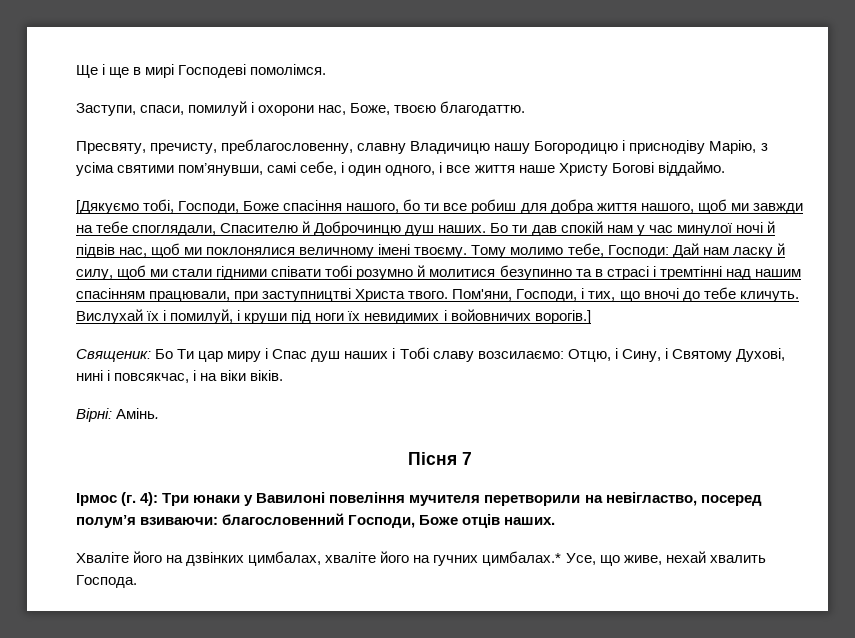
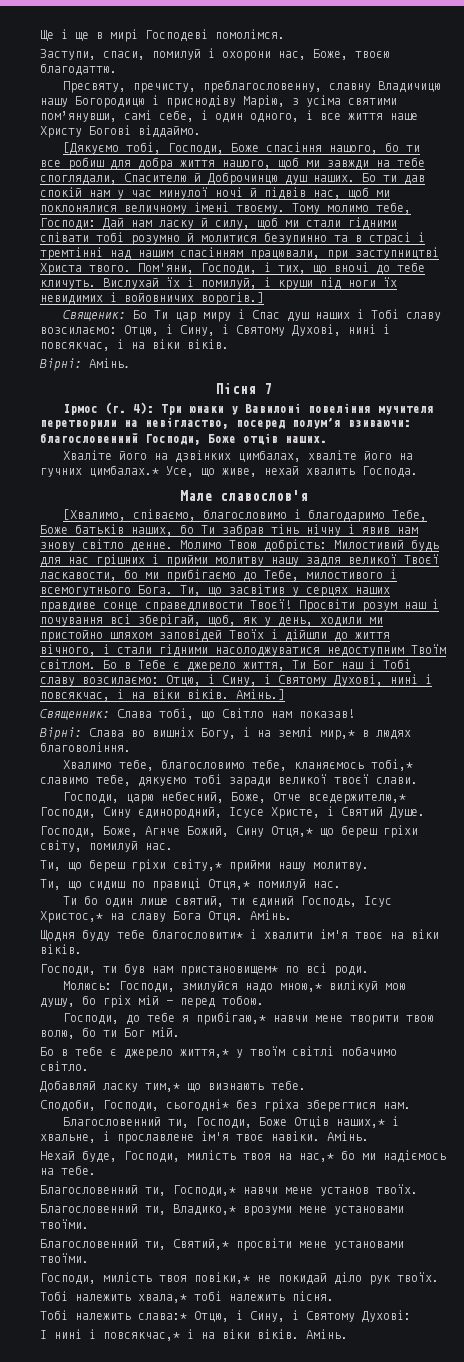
+ Мале славослов'я
+ [Хвалимо, співаємо, благословимо і благодаримо Тебе, Боже батьків наших, бо Ти забрав тінь нічну і явив нам знову світло денне. Молимо Твою добрість: Милостивий будь для нас грішних і прийми молитву нашу задля великої Твоєї ласкавости, бо ми прибігаємо до Тебе, милостивого і всемогутнього Бога. Ти, що засвітив у серцях наших правдиве сонце справедливости Твоєї! Просвіти розум наш і почування всі зберігай, щоб, як у день, ходили ми пристойно шляхом заповідей Твоїх і дійшли до життя вічного, і стали гідними насолоджуватися недоступним Твоїм світлом. Бо в Тебе є джерело життя, Ти Бог наш і Тобі славу возсилаємо: Отцю, і Сину, і Святому Духові, нині і повсякчас, і на віки віків. Амінь.]
+ Священник: Слава тобі, що Світло нам показав!
+ Вірні: Слава во вишніх Богу, і на землі мир,* в людях благовоління.
+ Хвалимо тебе, благословимо тебе, кланяємось тобі,* славимо тебе, дякуємо тобі заради великої твоєї слави.
+ Господи, царю небесний, Боже, Отче вседержителю,* Господи, Сину єдинородний, Ісусе Христе, і Святий Душе.
+ Господи, Боже, Агнче Божий, Сину Отця,* що береш гріхи світу, помилуй нас.
+ Ти, що береш гріхи світу,* прийми нашу молитву.
+ Ти, що сидиш по правиці Отця,* помилуй нас.
+ Ти бо один лише святий, ти єдиний Господь, Ісус Христос,* на славу Бога Отця. Амінь.
+ Щодня буду тебе благословити* і хвалити ім'я твоє на віки віків.
+ Господи, ти був нам пристановищем* по всі роди.
+ Молюсь: Господи, змилуйся надо мною,* вилікуй мою душу, бо гріх мій − перед тобою.
+ Господи, до тебе я прибігаю,* навчи мене творити твою волю, бо ти Бог мій.
+ Бо в тебе є джерело життя,* у твоїм світлі побачимо світло.
+ Добавляй ласку тим,* що визнають тебе.
+ Сподоби, Господи, сьогодні* без гріха зберегтися нам.
+ Благословенний ти, Господи, Боже Отців наших,* і хвальне, і прославлене ім'я твоє навіки. Амінь.
+ Нехай буде, Господи, милість твоя на нас,* бо ми надіємось на тебе.
+ Благословенний ти, Господи,* навчи мене установ твоїх.
+ Благословенний ти, Владико,* врозуми мене установами твоїми.
+ Благословенний ти, Святий,* просвіти мене установами твоїми.
+ Господи, милість твоя повіки,* не покидай діло рук твоїх.
+ Тобі належить хвала,* тобі належить пісня.
+ Тобі належить слава:* Отцю, і Сину, і Святому Духові:
+ І нині і повсякчас,* і на віки віків. Амінь.

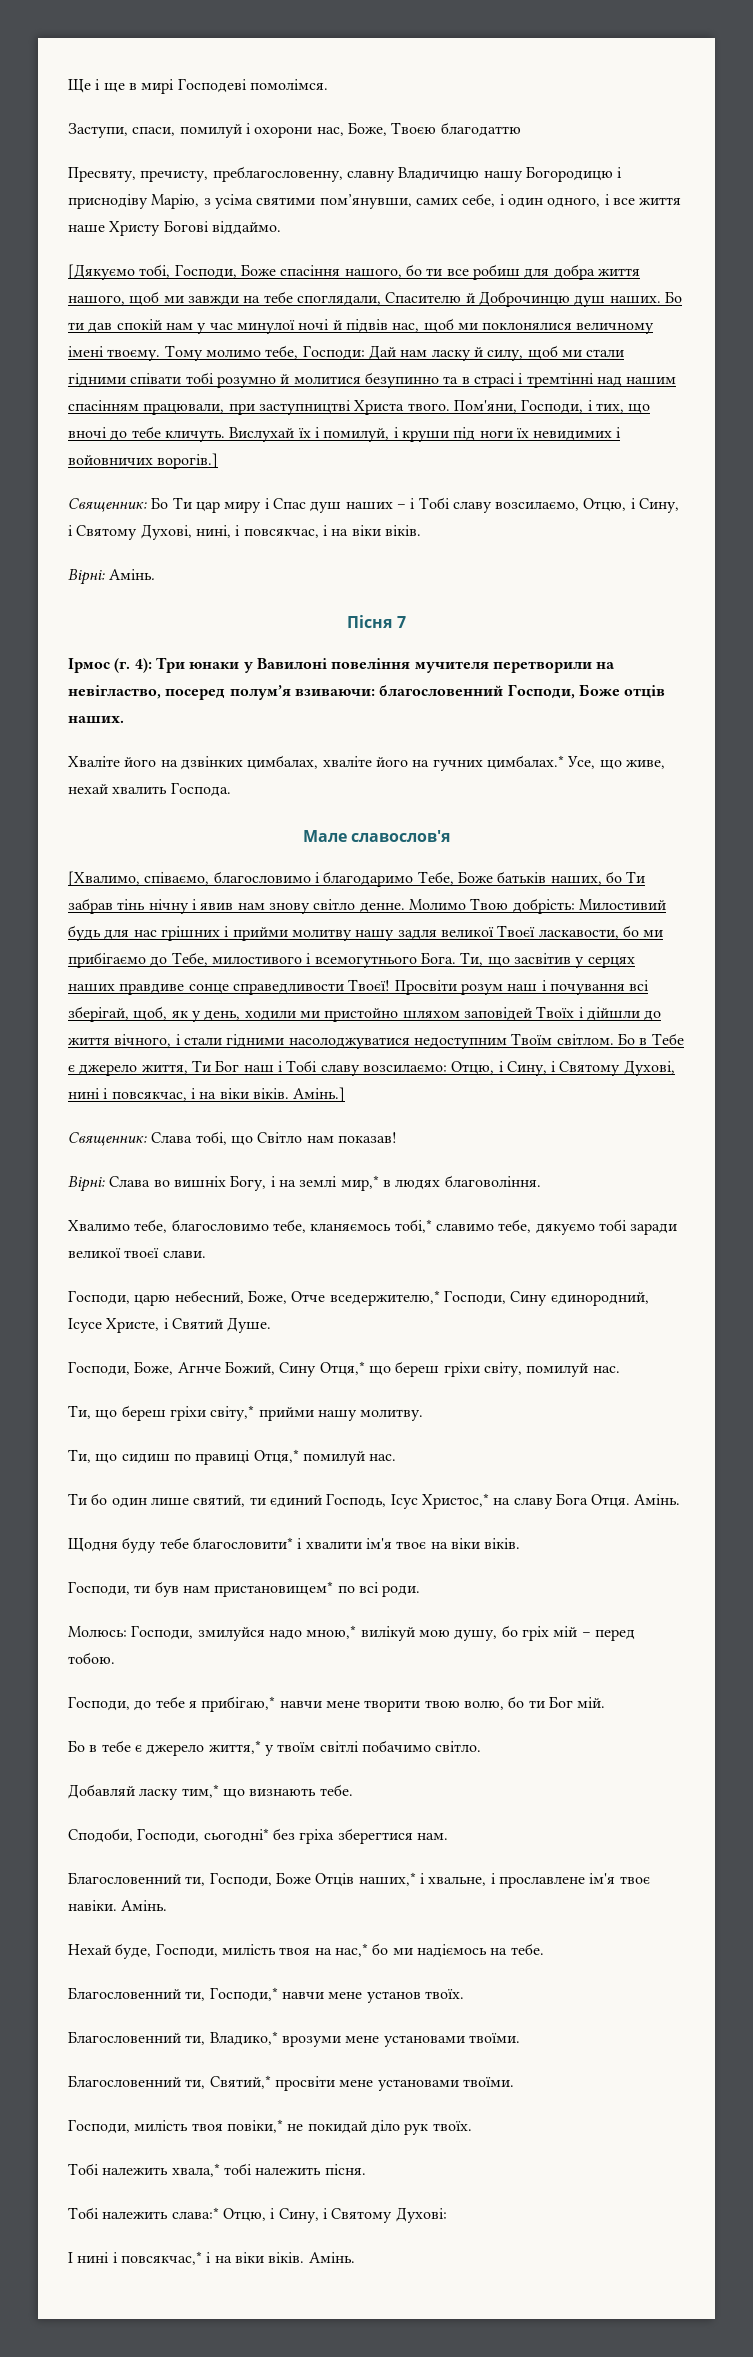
- Заступи, спаси, помилуй і охорони нас, Боже, твоєю благодаттю.
+ Заступи, спаси, помилуй і охорони нас, Боже, Твоєю благодаттю
- Пресвяту, пречисту, преблагословенну, славну Владичицю нашу Богородицю і приснодіву Марію, з усіма святими пом’янувши, самі себе, і один одного, і все життя наше Христу Богові віддаймо.
+ Пресвяту, пречисту, преблагословенну, славну Владичицю нашу Богородицю і приснодіву Марію, з усіма святими пом’янувши, самих себе, і один одного, і все життя наше Христу Богові віддаймо.
- Священик: Бо Ти цар миру і Спас душ наших і Тобі славу возсилаємо: Отцю, і Сину, і Святому Духові, нині і повсякчас, і на віки віків.
+ Священник: Бо Ти цар миру і Спас душ наших – і Тобі славу возсилаємо, Отцю, і Сину, і Святому Духові, нині, і повсякчас, і на віки віків.

